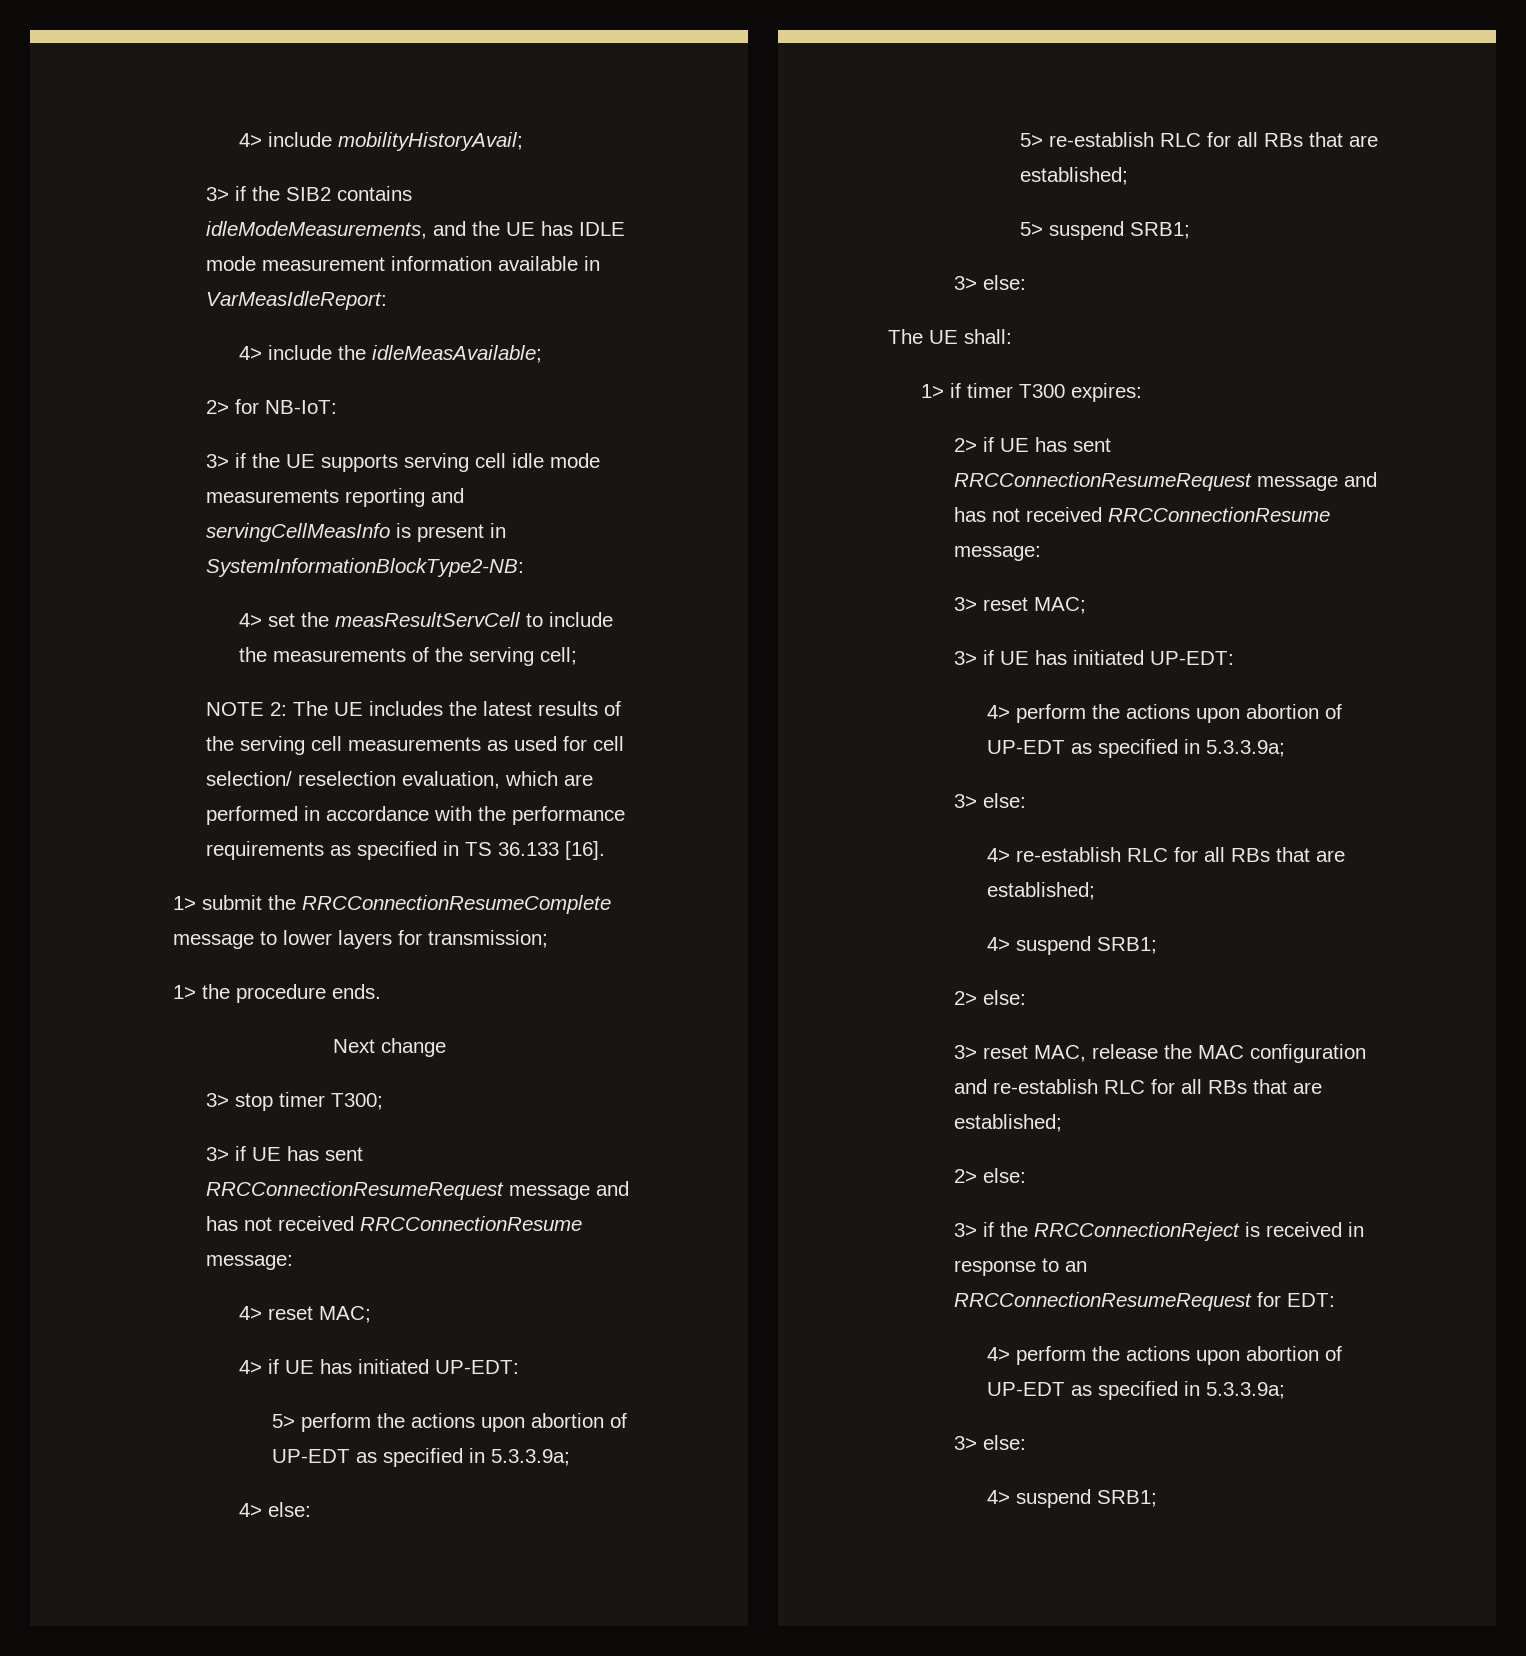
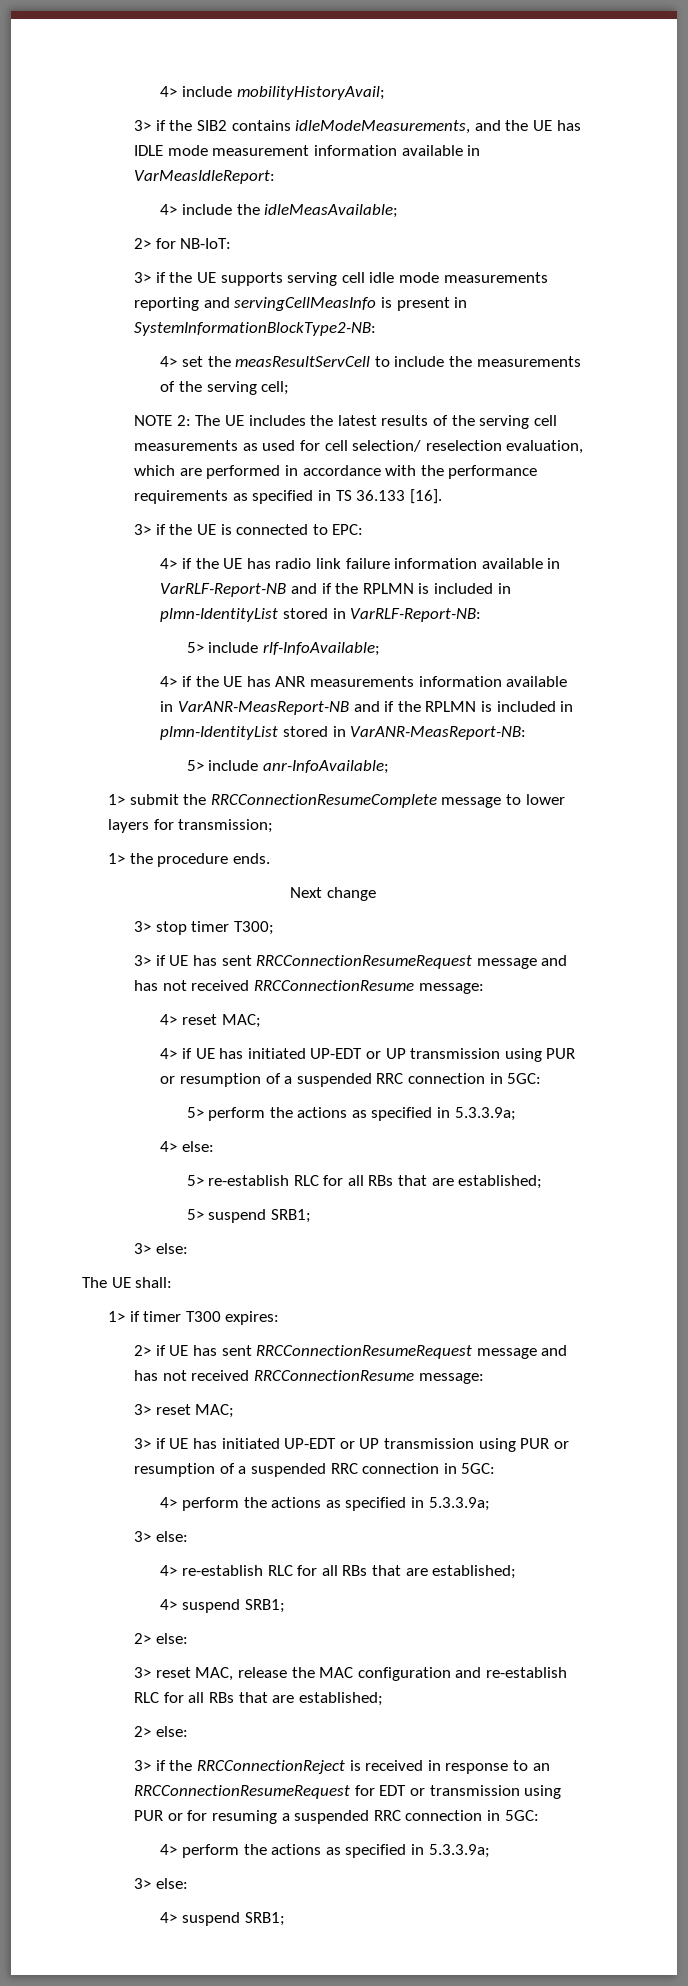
+ 3> if the UE is connected to EPC:
+ 4> if the UE has radio link failure information available in VarRLF-Report-NB and if the RPLMN is included in plmn-IdentityList stored in VarRLF-Report-NB:
+ 5> include rlf-InfoAvailable;
+ 4> if the UE has ANR measurements information available in VarANR-MeasReport-NB and if the RPLMN is included in plmn-IdentityList stored in VarANR-MeasReport-NB:
+ 5> include anr-InfoAvailable;
- 4> if UE has initiated UP-EDT:
+ 4> if UE has initiated UP-EDT or UP transmission using PUR or resumption of a suspended RRC connection in 5GC:
- 5> perform the actions upon abortion of UP-EDT as specified in 5.3.3.9a;
+ 5> perform the actions as specified in 5.3.3.9a;
- 3> if UE has initiated UP-EDT:
- 4> perform the actions upon abortion of UP-EDT as specified in 5.3.3.9a;
+ 3> if UE has initiated UP-EDT or UP transmission using PUR or resumption of a suspended RRC connection in 5GC:
+ 4> perform the actions as specified in 5.3.3.9a;
- 3> if the RRCConnectionReject is received in response to an RRCConnectionResumeRequest for EDT:
- 4> perform the actions upon abortion of UP-EDT as specified in 5.3.3.9a;
+ 3> if the RRCConnectionReject is received in response to an RRCConnectionResumeRequest for EDT or transmission using PUR or for resuming a suspended RRC connection in 5GC:
+ 4> perform the actions as specified in 5.3.3.9a;

